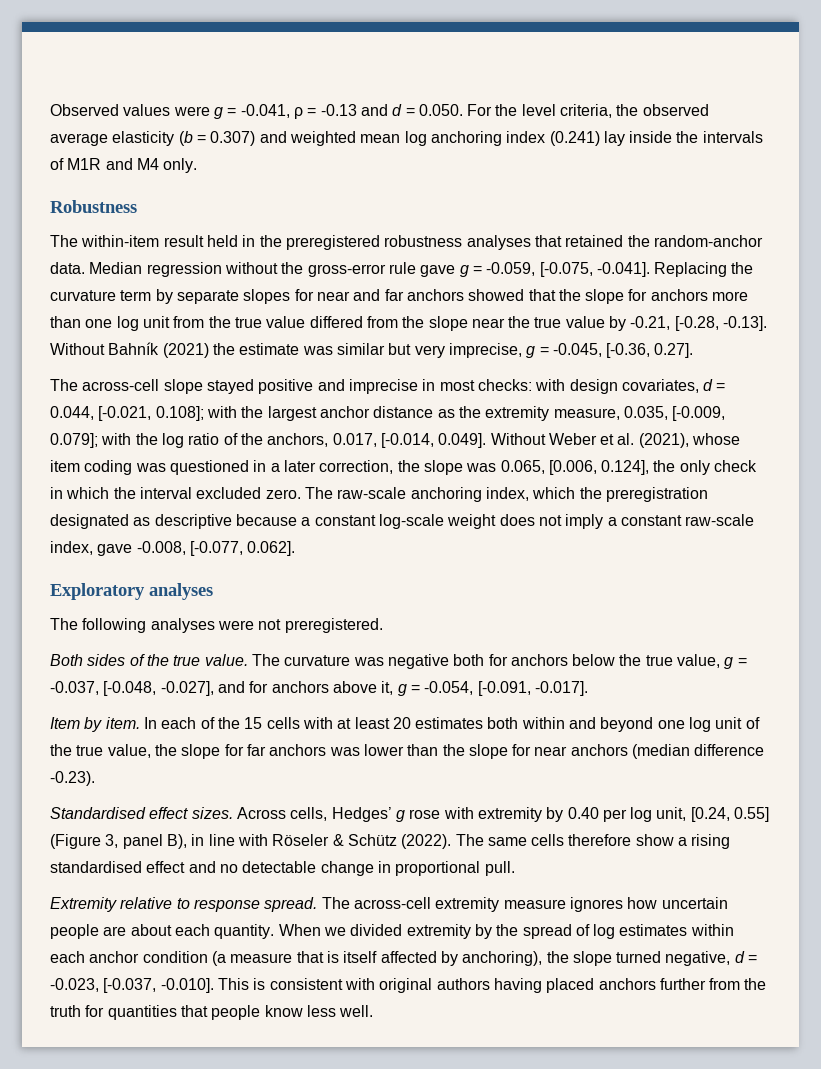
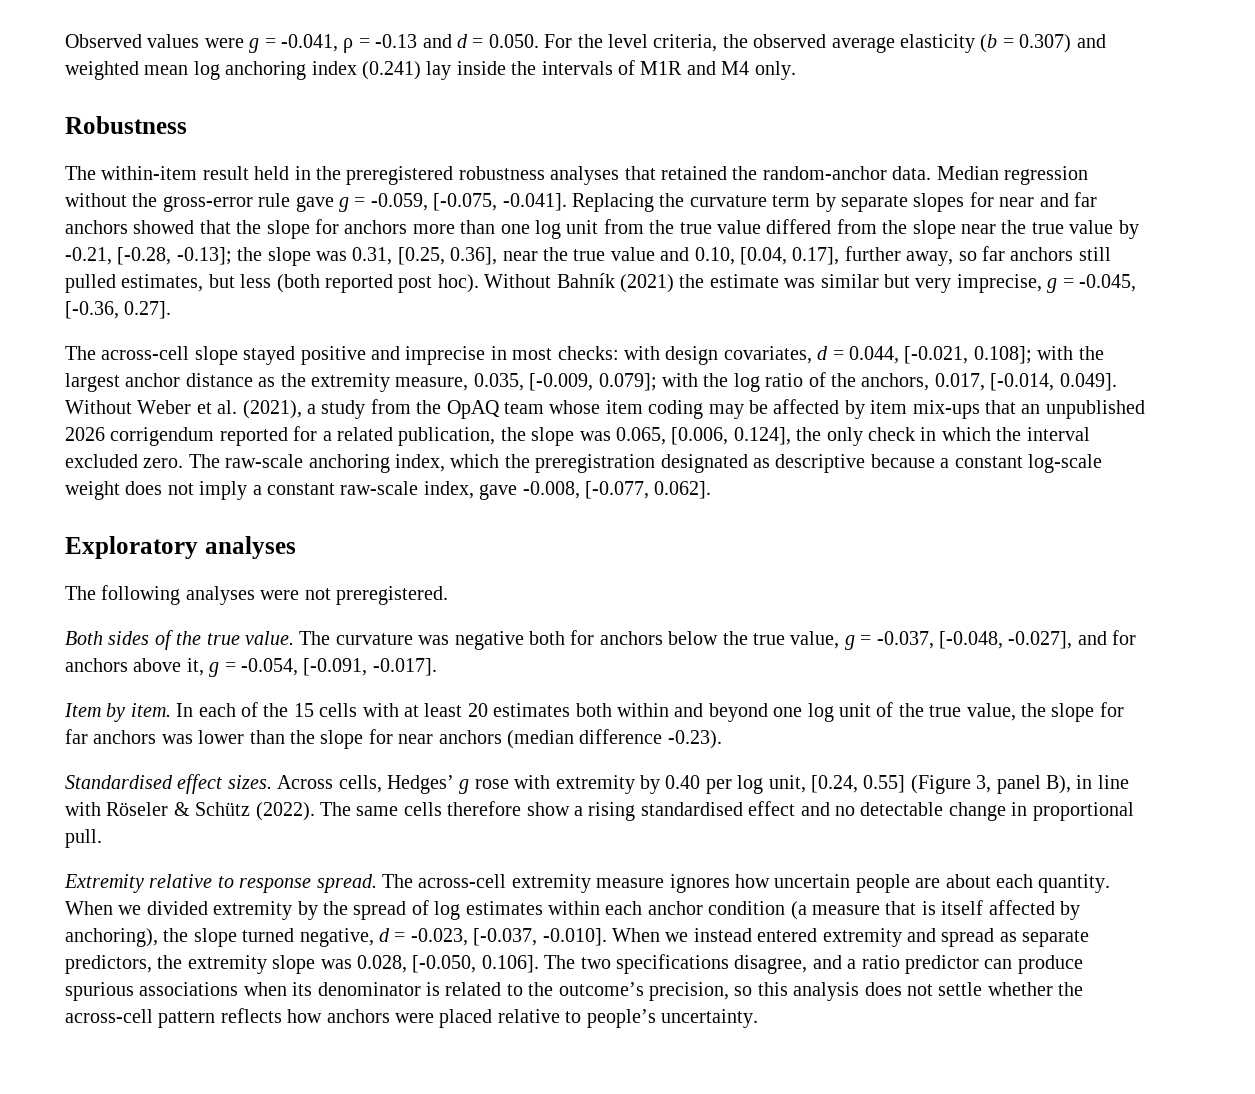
- Median regression without the gross-error rule gave g = -0.059, [-0.075, -0.041]. Replacing the curvature term by separate slopes for near and far anchors showed that the slope for anchors more than one log unit from the true value differed from the slope near the true value by -0.21, [-0.28, -0.13]. Without Bahník (2021) the estimate was similar but very imprecise, g = -0.045, [-0.36, 0.27].
+ Median regression without the gross-error rule gave g = -0.059, [-0.075, -0.041]. Replacing the curvature term by separate slopes for near and far anchors showed that the slope for anchors more than one log unit from the true value differed from the slope near the true value by -0.21, [-0.28, -0.13]; the slope was 0.31, [0.25, 0.36], near the true value and 0.10, [0.04, 0.17], further away, so far anchors still pulled estimates, but less (both reported post hoc). Without Bahník (2021) the estimate was similar but very imprecise, g = -0.045, [-0.36, 0.27].
- The across-cell slope stayed positive and imprecise in most checks: with design covariates, d = 0.044, [-0.021, 0.108]; with the largest anchor distance as the extremity measure, 0.035, [-0.009, 0.079]; with the log ratio of the anchors, 0.017, [-0.014, 0.049]. Without Weber et al. (2021), whose item coding was questioned in a later correction, the slope was 0.065, [0.006, 0.124], the only check in which the interval excluded zero.
+ The across-cell slope stayed positive and imprecise in most checks: with design covariates, d = 0.044, [-0.021, 0.108]; with the largest anchor distance as the extremity measure, 0.035, [-0.009, 0.079]; with the log ratio of the anchors, 0.017, [-0.014, 0.049]. Without Weber et al. (2021), a study from the OpAQ team whose item coding may be affected by item mix-ups that an unpublished 2026 corrigendum reported for a related publication, the slope was 0.065, [0.006, 0.124], the only check in which the interval excluded zero.
- When we divided extremity by the spread of log estimates within each anchor condition (a measure that is itself affected by anchoring), the slope turned negative, d = -0.023, [-0.037, -0.010]. This is consistent with original authors having placed anchors further from the truth for quantities that people know less well.
+ When we divided extremity by the spread of log estimates within each anchor condition (a measure that is itself affected by anchoring), the slope turned negative, d = -0.023, [-0.037, -0.010]. When we instead entered extremity and spread as separate predictors, the extremity slope was 0.028, [-0.050, 0.106]. The two specifications disagree, and a ratio predictor can produce spurious associations when its denominator is related to the outcome’s precision, so this analysis does not settle whether the across-cell pattern reflects how anchors were placed relative to people’s uncertainty.

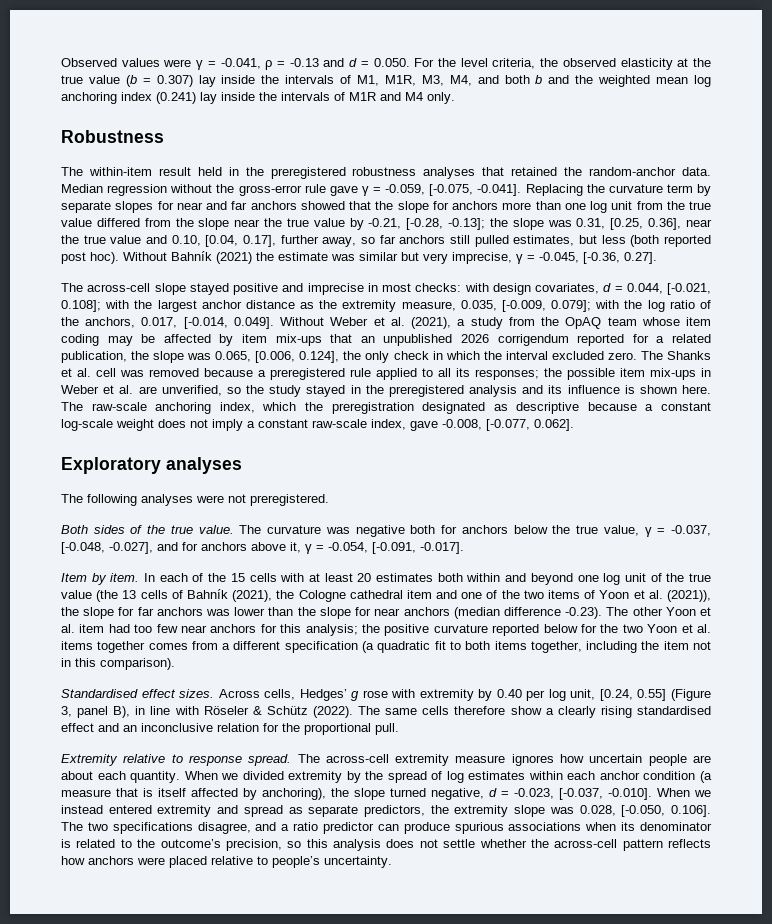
- Observed values were g = -0.041, ρ = -0.13 and d = 0.050. For the level criteria, the observed average elasticity (b = 0.307) and weighted mean log anchoring index (0.241) lay inside the intervals of M1R and M4 only.
+ Observed values were γ = -0.041, ρ = -0.13 and d = 0.050. For the level criteria, the observed elasticity at the true value (b = 0.307) lay inside the intervals of M1, M1R, M3, M4, and both b and the weighted mean log anchoring index (0.241) lay inside the intervals of M1R and M4 only.
- Median regression without the gross-error rule gave g = -0.059, [-0.075, -0.041]. Replacing the curvature term by separate slopes for near and far anchors showed that the slope for anchors more than one log unit from the true value differed from the slope near the true value by -0.21, [-0.28, -0.13];
+ Median regression without the gross-error rule gave γ = -0.059, [-0.075, -0.041]. Replacing the curvature term by separate slopes for near and far anchors showed that the slope for anchors more than one log unit from the true value differed from the slope near the true value by -0.21, [-0.28, -0.13];
- Without Bahník (2021) the estimate was similar but very imprecise, g = -0.045, [-0.36, 0.27].
+ Without Bahník (2021) the estimate was similar but very imprecise, γ = -0.045, [-0.36, 0.27].
- The raw-scale anchoring index, which the preregistration designated as descriptive because a constant log-scale weight does not imply a constant raw-scale index, gave -0.008, [-0.077, 0.062].
+ The Shanks et al. cell was removed because a preregistered rule applied to all its responses; the possible item mix-ups in Weber et al. are unverified, so the study stayed in the preregistered analysis and its influence is shown here. The raw-scale anchoring index, which the preregistration designated as descriptive because a constant log-scale weight does not imply a constant raw-scale index, gave -0.008, [-0.077, 0.062].
- The curvature was negative both for anchors below the true value, g = -0.037, [-0.048, -0.027], and for anchors above it, g = -0.054, [-0.091, -0.017].
+ The curvature was negative both for anchors below the true value, γ = -0.037, [-0.048, -0.027], and for anchors above it, γ = -0.054, [-0.091, -0.017].
- In each of the 15 cells with at least 20 estimates both within and beyond one log unit of the true value, the slope for far anchors was lower than the slope for near anchors (median difference -0.23).
+ In each of the 15 cells with at least 20 estimates both within and beyond one log unit of the true value (the 13 cells of Bahník (2021), the Cologne cathedral item and one of the two items of Yoon et al. (2021)), the slope for far anchors was lower than the slope for near anchors (median difference -0.23). The other Yoon et al. item had too few near anchors for this analysis; the positive curvature reported below for the two Yoon et al. items together comes from a different specification (a quadratic fit to both items together, including the item not in this comparison).
- The same cells therefore show a rising standardised effect and no detectable change in proportional pull.
+ The same cells therefore show a clearly rising standardised effect and an inconclusive relation for the proportional pull.

